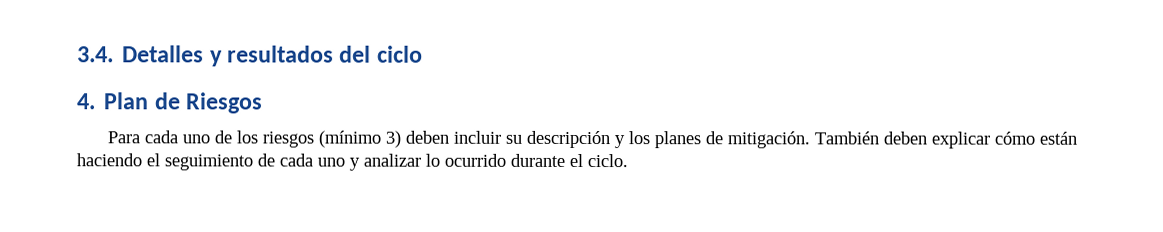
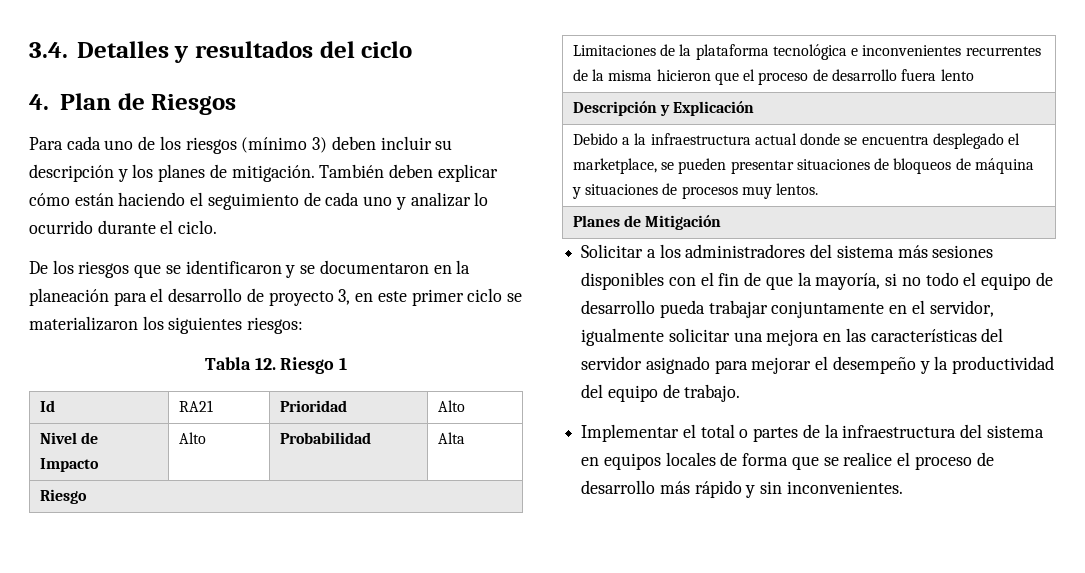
+ De los riesgos que se identificaron y se documentaron en la planeación para el desarrollo de proyecto 3, en este primer ciclo se materializaron los siguientes riesgos:
+ Tabla 12. Riesgo 1
+ Id | RA21 | Prioridad | Alto
+ Nivel de Impacto | Alto | Probabilidad | Alta
+ Riesgo
+ Limitaciones de la plataforma tecnológica e inconvenientes recurrentes de la misma hicieron que el proceso de desarrollo fuera lento
+ Descripción y Explicación
+ Debido a la infraestructura actual donde se encuentra desplegado el marketplace, se pueden presentar situaciones de bloqueos de máquina y situaciones de procesos muy lentos.
+ Planes de Mitigación
+ Solicitar a los administradores del sistema más sesiones disponibles con el fin de que la mayoría, si no todo el equipo de desarrollo pueda trabajar conjuntamente en el servidor, igualmente solicitar una mejora en las características del servidor asignado para mejorar el desempeño y la productividad del equipo de trabajo.
+ Implementar el total o partes de la infraestructura del sistema en equipos locales de forma que se realice el proceso de desarrollo más rápido y sin inconvenientes.

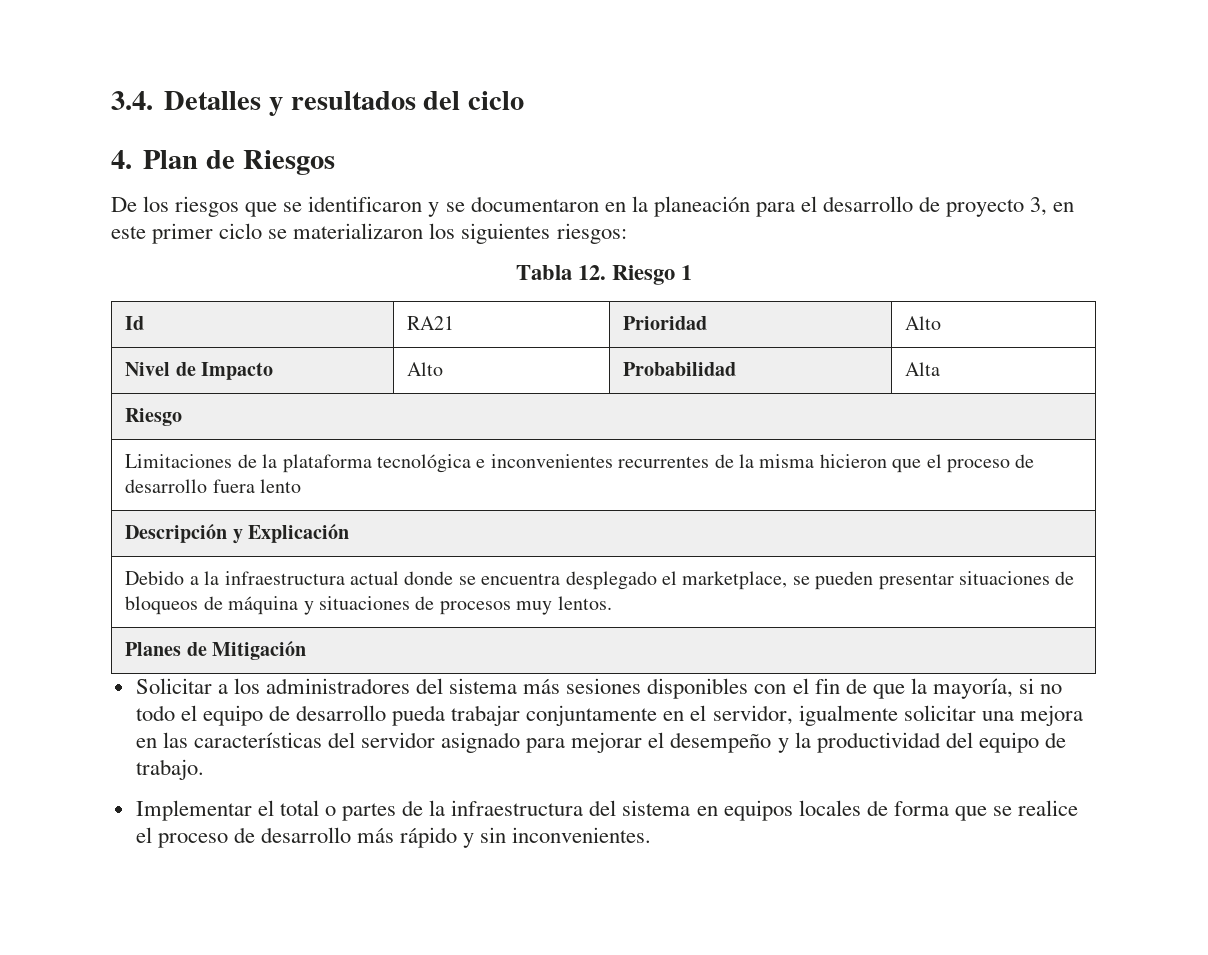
- Para cada uno de los riesgos (mínimo 3) deben incluir su descripción y los planes de mitigación. También deben explicar cómo están haciendo el seguimiento de cada uno y analizar lo ocurrido durante el ciclo.

